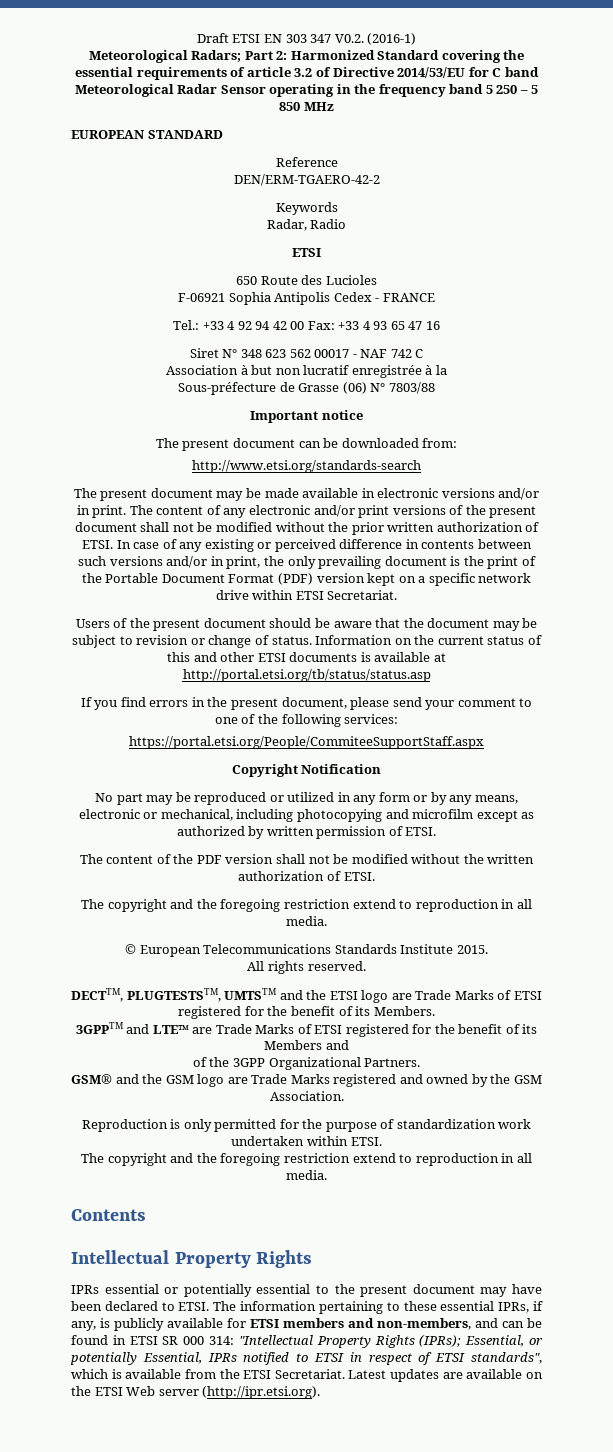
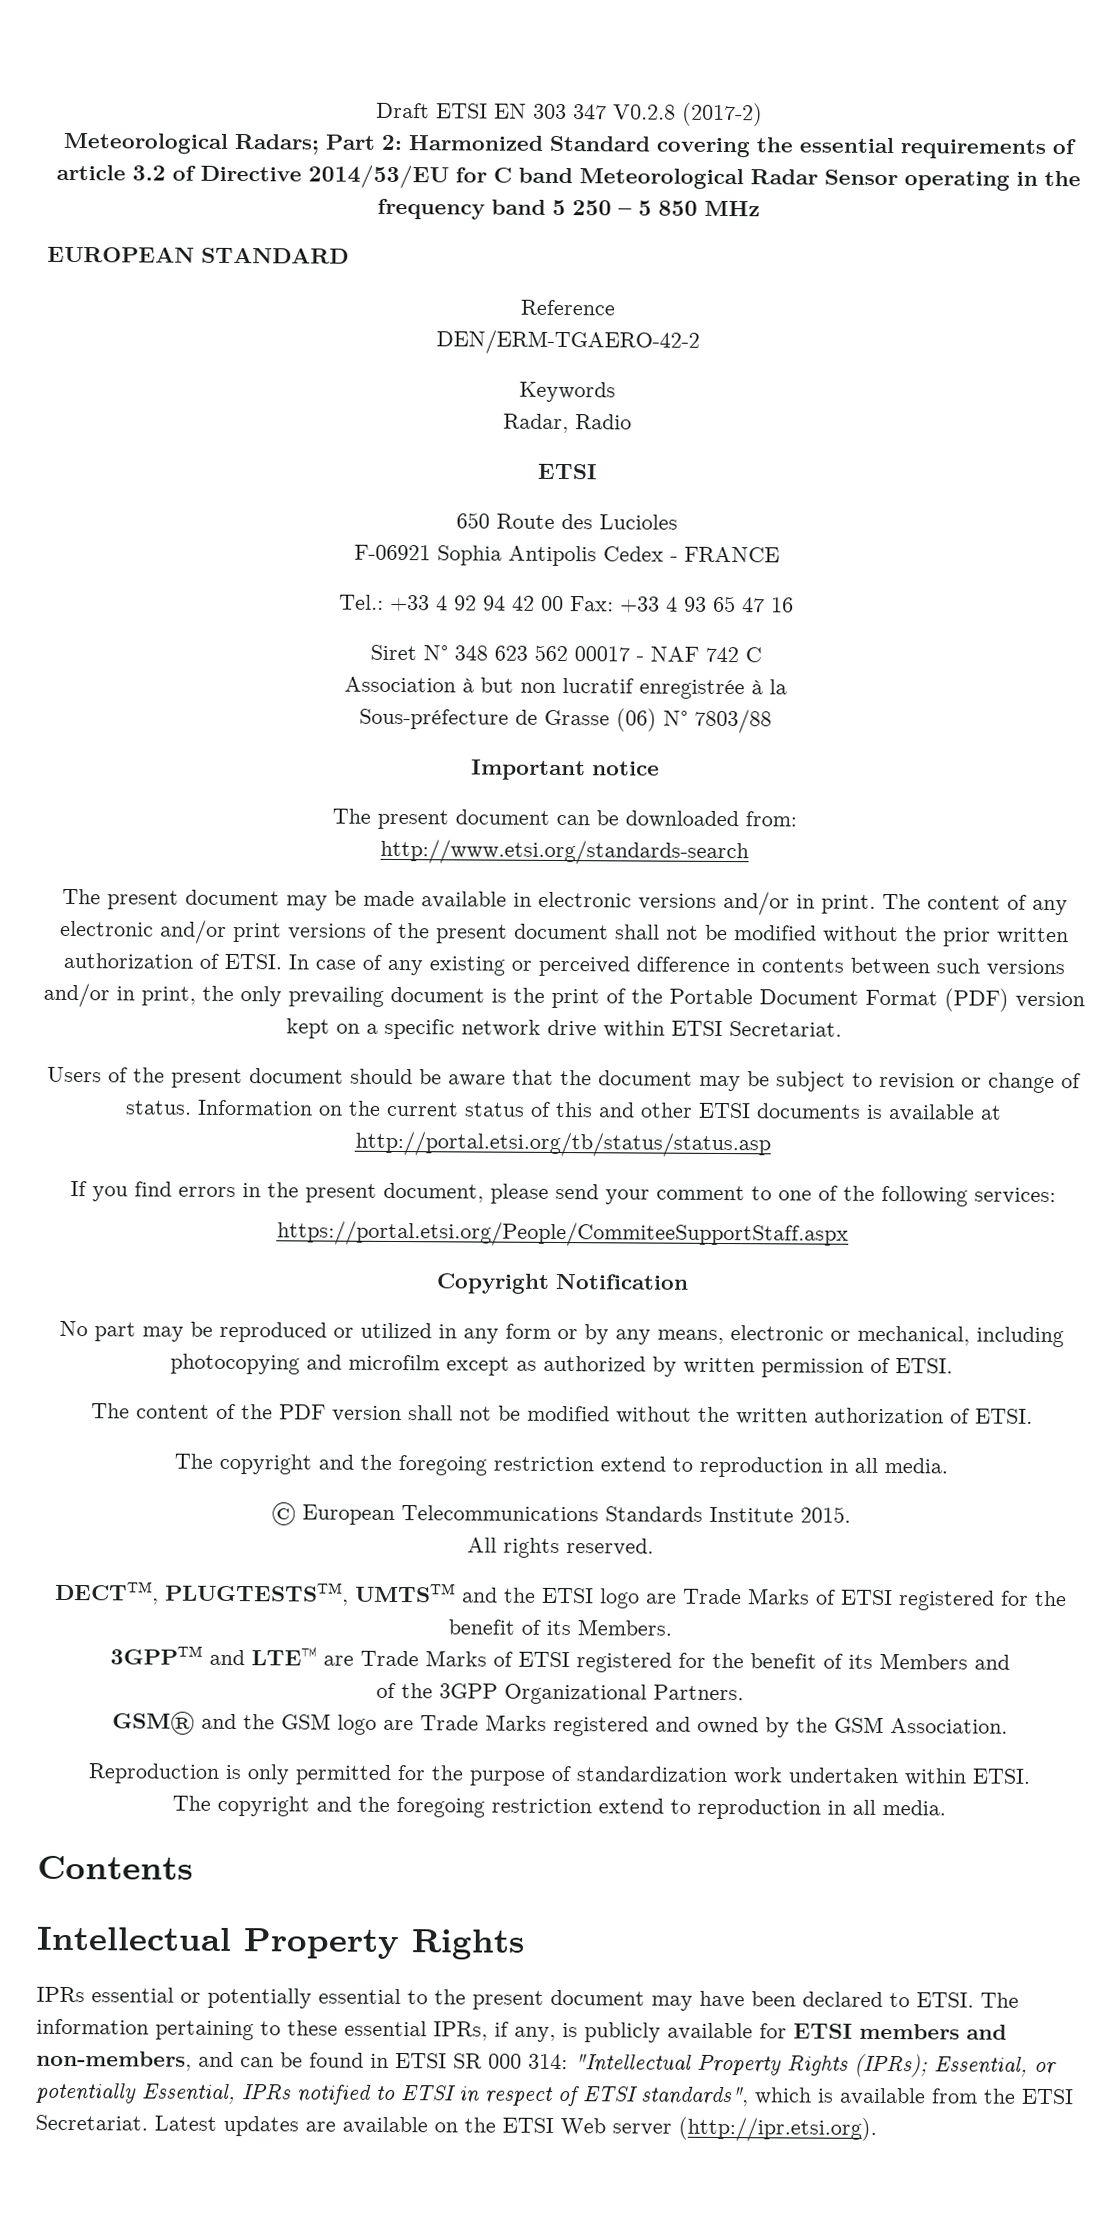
- Draft ETSI EN 303 347 V0.2. (2016-1)
+ Draft ETSI EN 303 347 V0.2.8 (2017-2)

